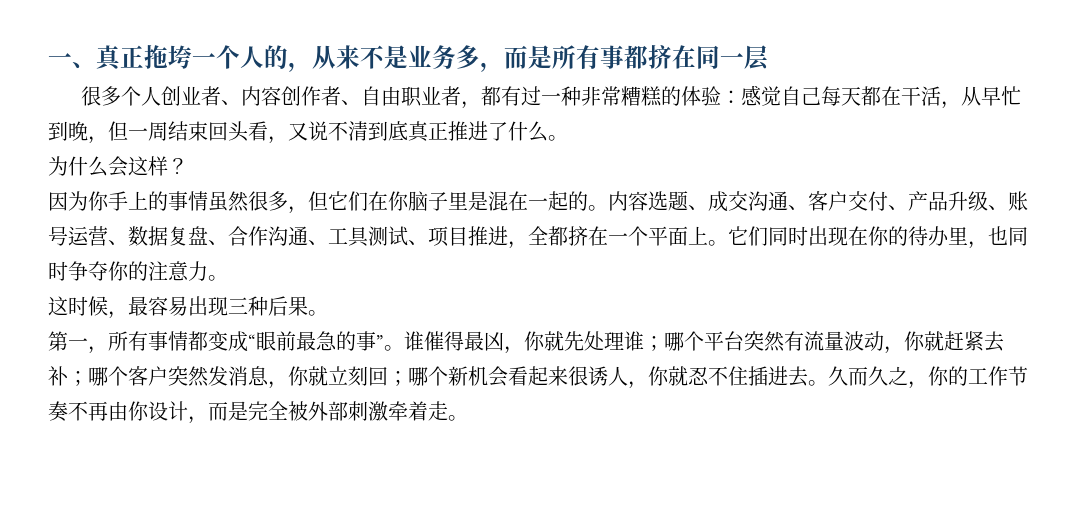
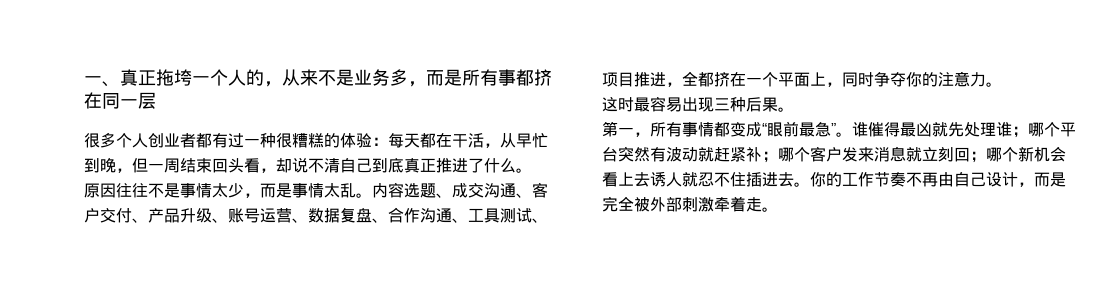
- 很多个人创业者、内容创作者、自由职业者，都有过一种非常糟糕的体验：感觉自己每天都在干活，从早忙到晚，但一周结束回头看，又说不清到底真正推进了什么。
+ 很多个人创业者都有过一种很糟糕的体验：每天都在干活，从早忙到晚，但一周结束回头看，却说不清自己到底真正推进了什么。
- 为什么会这样？
- 因为你手上的事情虽然很多，但它们在你脑子里是混在一起的。
+ 原因往往不是事情太少，而是事情太乱。
- 内容选题、成交沟通、客户交付、产品升级、账号运营、数据复盘、合作沟通、工具测试、项目推进，全都挤在一个平面上。它们同时出现在你的待办里，也同时争夺你的注意力。
+ 内容选题、成交沟通、客户交付、产品升级、账号运营、数据复盘、合作沟通、工具测试、项目推进，全都挤在一个平面上，同时争夺你的注意力。
- 这时候，最容易出现三种后果。
+ 这时最容易出现三种后果。
- 第一，所有事情都变成“眼前最急的事”。
+ 第一，所有事情都变成“眼前最急”。
- 谁催得最凶，你就先处理谁；哪个平台突然有流量波动，你就赶紧去补；哪个客户突然发消息，你就立刻回；哪个新机会看起来很诱人，你就忍不住插进去。
+ 谁催得最凶就先处理谁；哪个平台突然有波动就赶紧补；哪个客户发来消息就立刻回；哪个新机会看上去诱人就忍不住插进去。
- 久而久之，你的工作节奏不再由你设计，而是完全被外部刺激牵着走。
+ 你的工作节奏不再由自己设计，而是完全被外部刺激牵着走。

